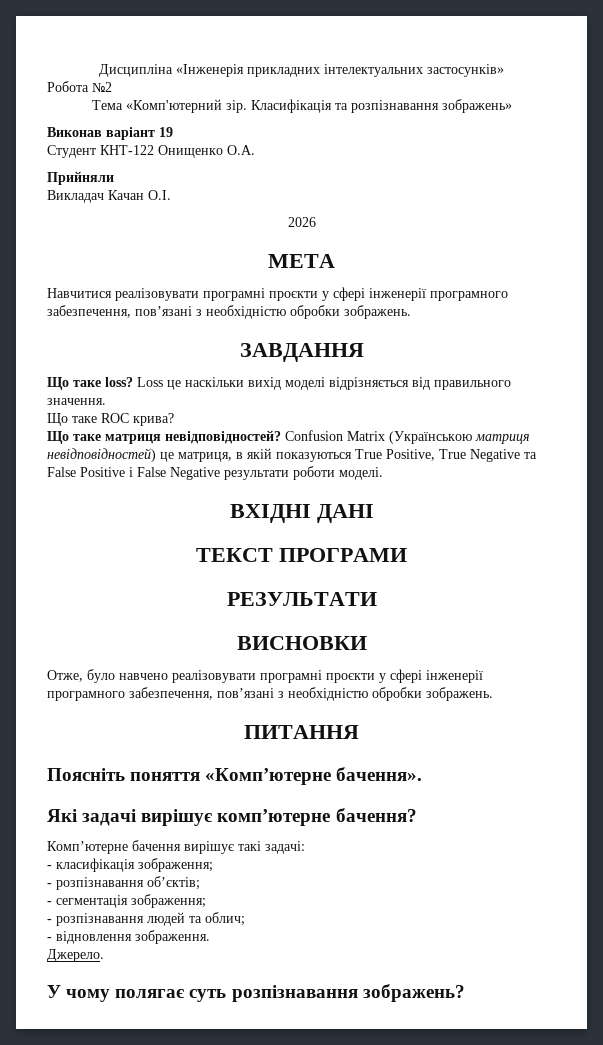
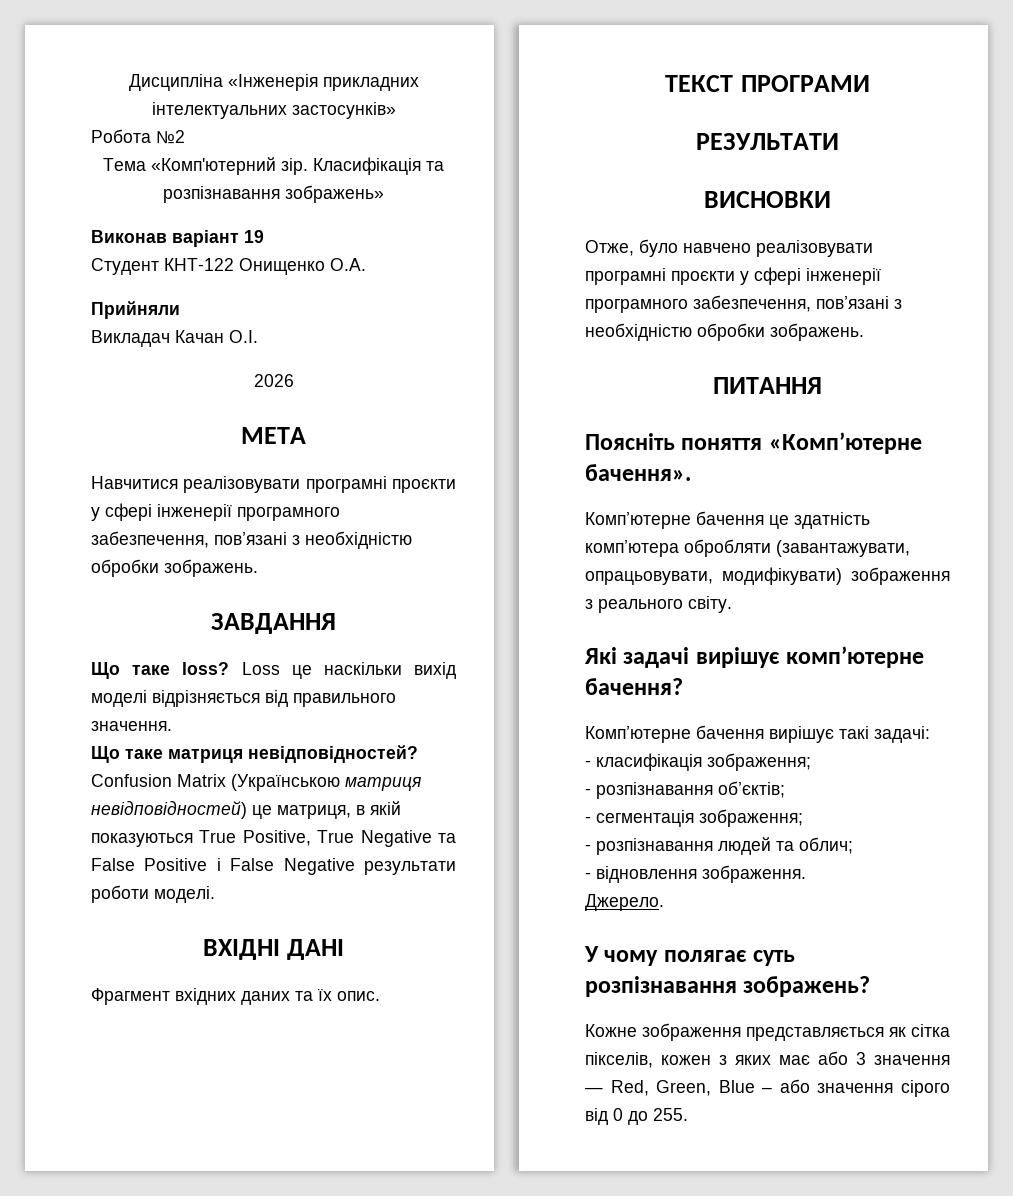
- Що таке ROC крива?
+ Фрагмент вхідних даних та їх опис.
+ Комп’ютерне бачення це здатність комп’ютера обробляти (завантажувати, опрацьовувати, модифікувати) зображення з реального світу.
+ Кожне зображення представляється як сітка пікселів, кожен з яких має або 3 значення — Red, Green, Blue – або значення сірого від 0 до 255.

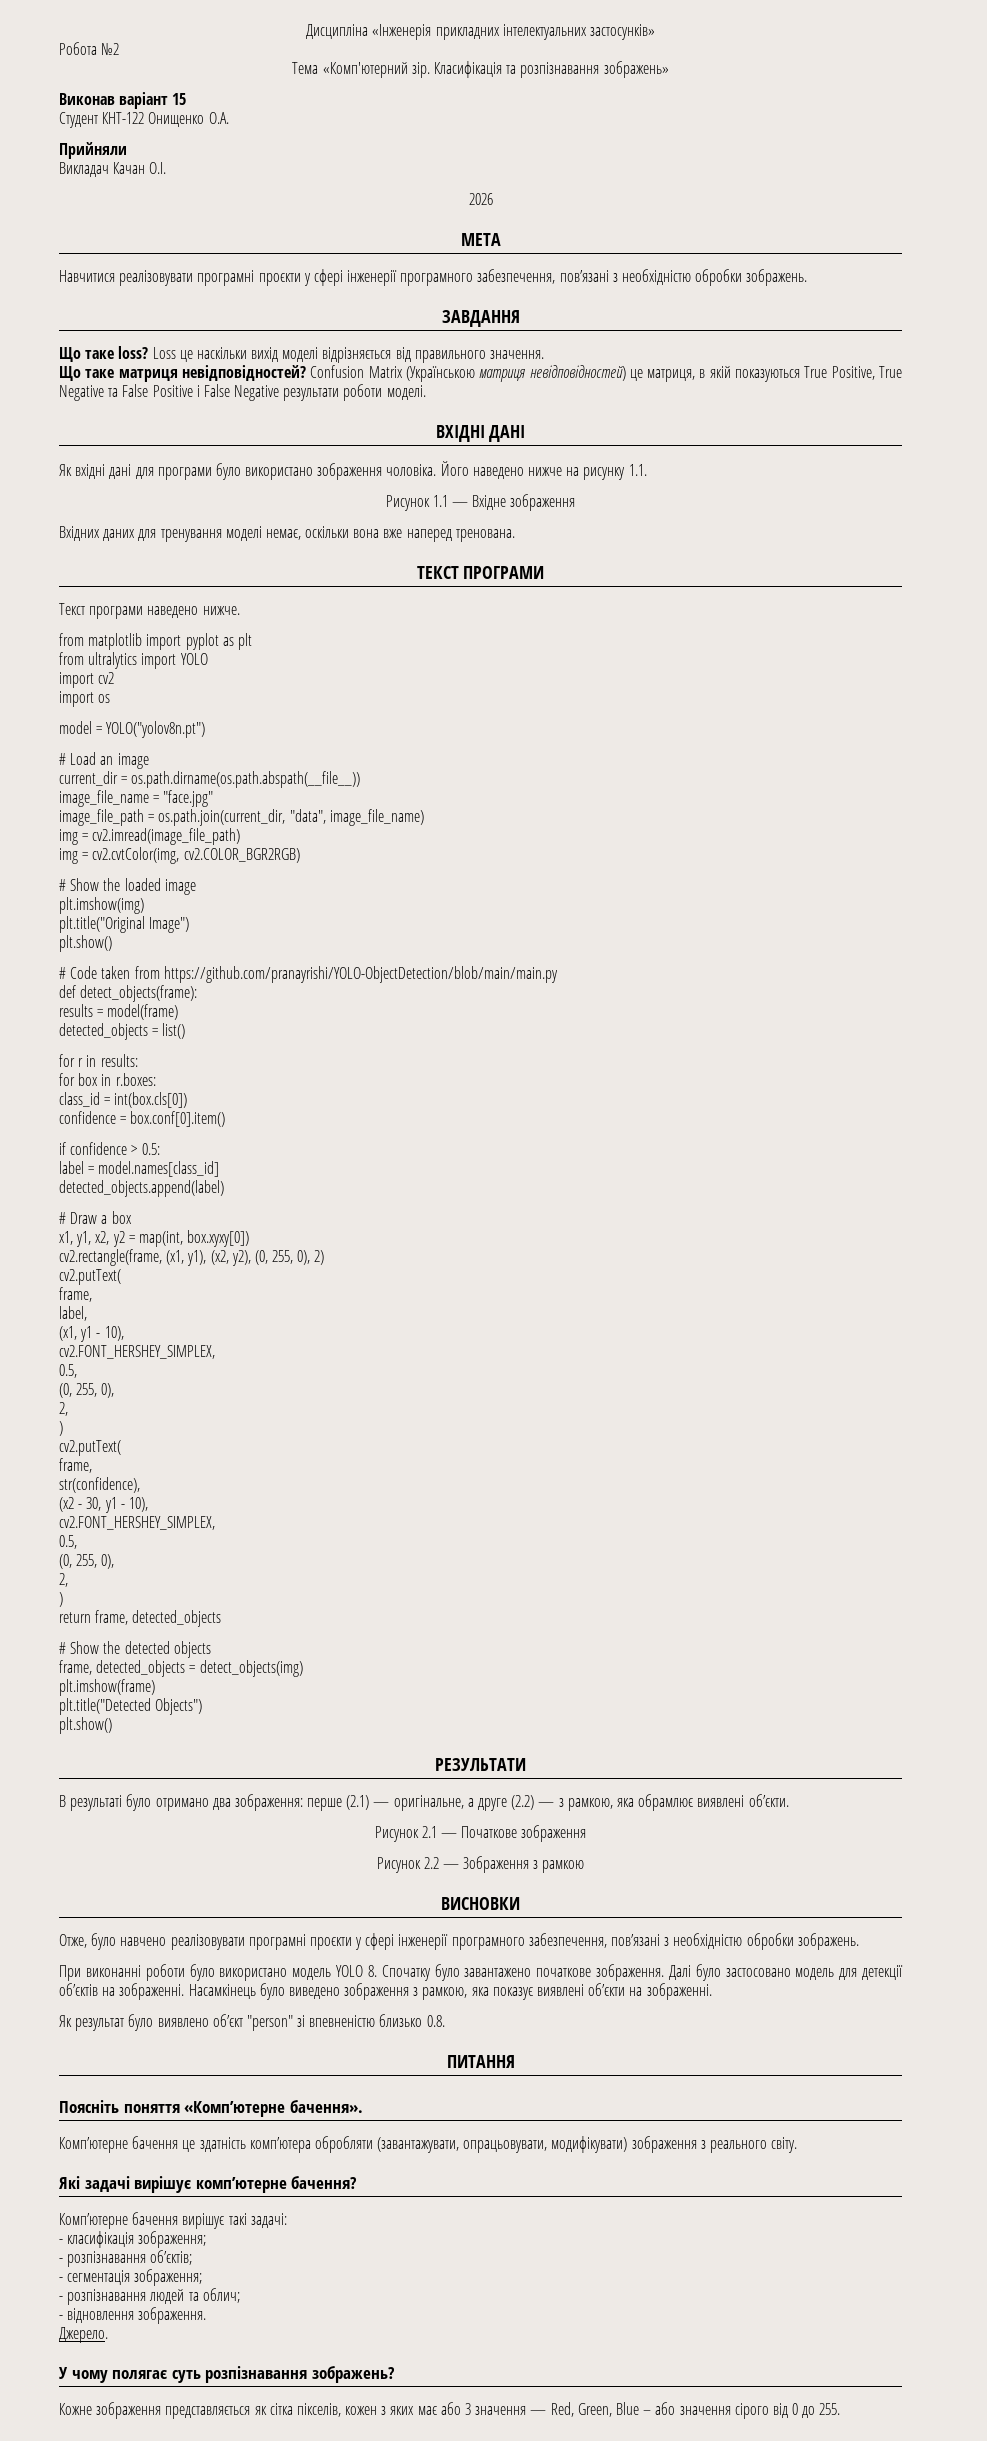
- Виконав варіант 19
+ Виконав варіант 15
- Фрагмент вхідних даних та їх опис.
+ Як вхідні дані для програми було використано зображення чоловіка. Його наведено нижче на рисунку 1.1.
+ Рисунок 1.1 — Вхідне зображення
+ Вхідних даних для тренування моделі немає, оскільки вона вже наперед тренована.
  ТЕКСТ ПРОГРАМИ
+ Текст програми наведено нижче.
+ from matplotlib import pyplot as plt
+ from ultralytics import YOLO
+ import cv2
+ import os
+ model = YOLO("yolov8n.pt")
+ # Load an image
+ current_dir = os.path.dirname(os.path.abspath(__file__))
+ image_file_name = "face.jpg"
+ image_file_path = os.path.join(current_dir, "data", image_file_name)
+ img = cv2.imread(image_file_path)
+ img = cv2.cvtColor(img, cv2.COLOR_BGR2RGB)
+ # Show the loaded image
+ plt.imshow(img)
+ plt.title("Original Image")
+ plt.show()
+ # Code taken from https://github.com/pranayrishi/YOLO-ObjectDetection/blob/main/main.py
+ def detect_objects(frame):
+ results = model(frame)
+ detected_objects = list()
+ for r in results:
+ for box in r.boxes:
+ class_id = int(box.cls[0])
+ confidence = box.conf[0].item()
+ if confidence > 0.5:
+ label = model.names[class_id]
+ detected_objects.append(label)
+ # Draw a box
+ x1, y1, x2, y2 = map(int, box.xyxy[0])
+ cv2.rectangle(frame, (x1, y1), (x2, y2), (0, 255, 0), 2)
+ cv2.putText(
+ frame,
+ label,
+ (x1, y1 - 10),
+ cv2.FONT_HERSHEY_SIMPLEX,
+ 0.5,
+ (0, 255, 0),
+ 2,
+ )
+ cv2.putText(
+ frame,
+ str(confidence),
+ (x2 - 30, y1 - 10),
+ cv2.FONT_HERSHEY_SIMPLEX,
+ 0.5,
+ (0, 255, 0),
+ 2,
+ )
+ return frame, detected_objects
+ # Show the detected objects
+ frame, detected_objects = detect_objects(img)
+ plt.imshow(frame)
+ plt.title("Detected Objects")
+ plt.show()
  РЕЗУЛЬТАТИ
+ В результаті було отримано два зображення: перше (2.1) — оригінальне, а друге (2.2) — з рамкою, яка обрамлює виявлені об’єкти.
+ Рисунок 2.1 — Початкове зображення
+ Рисунок 2.2 — Зображення з рамкою
+ При виконанні роботи було використано модель YOLO 8. Спочатку було завантажено початкове зображення. Далі було застосовано модель для детекції об’єктів на зображенні. Насамкінець було виведено зображення з рамкою, яка показує виявлені об’єкти на зображенні.
+ Як результат було виявлено об’єкт "person" зі впевненістю близько 0.8.

